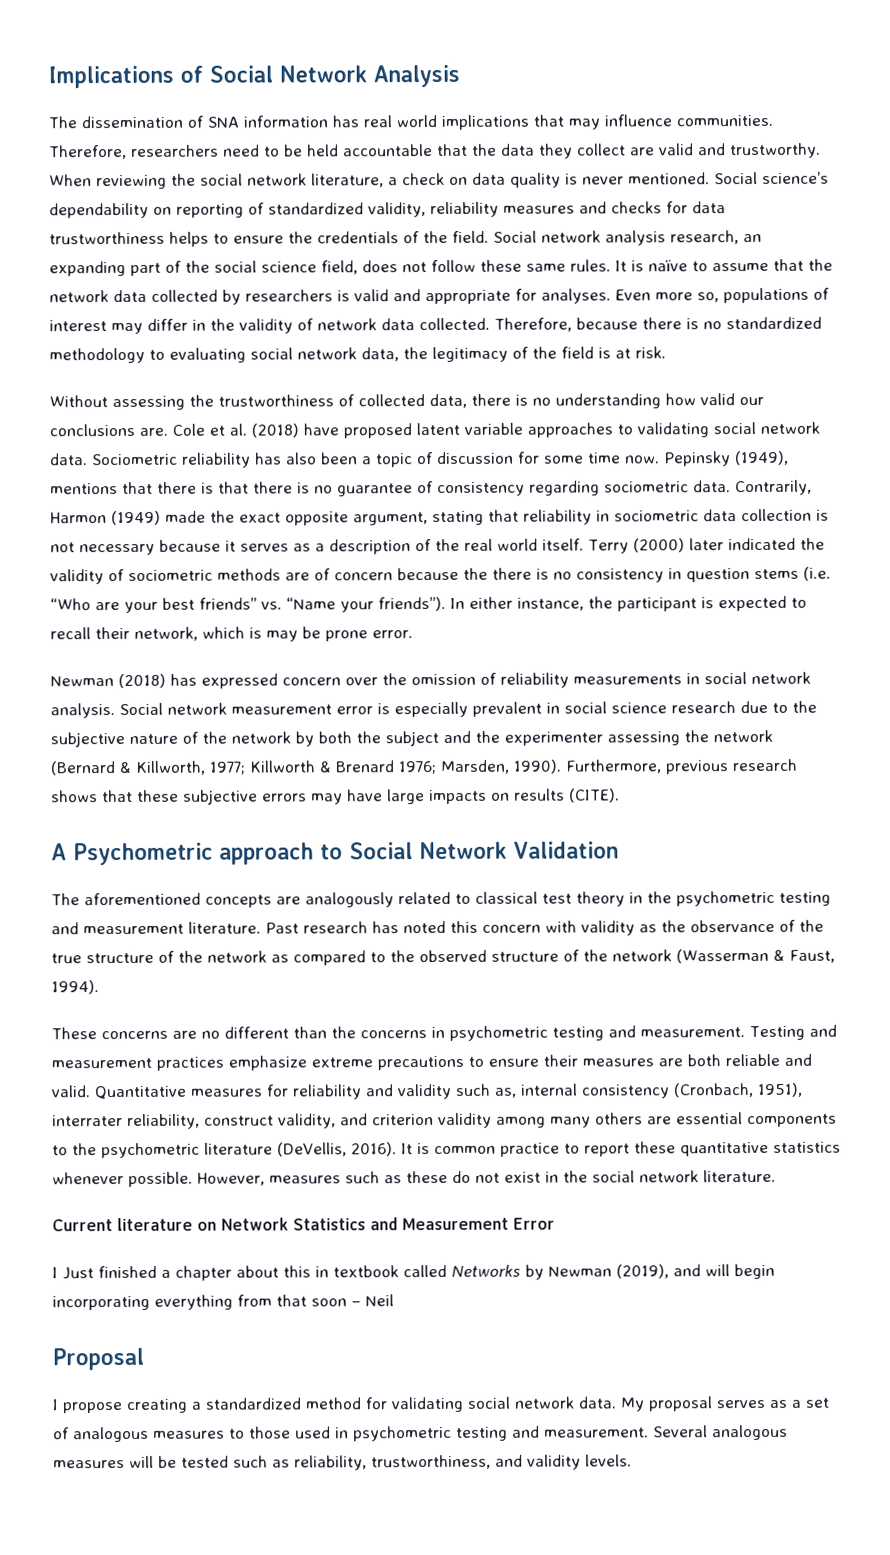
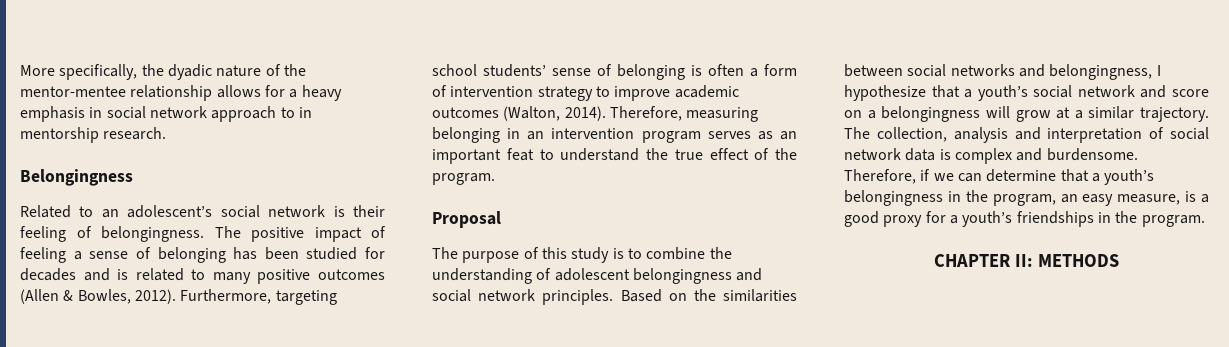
- Implications of Social Network Analysis
- The dissemination of SNA information has real world implications that may influence communities. Therefore, researchers need to be held accountable that the data they collect are valid and trustworthy. When reviewing the social network literature, a check on data quality is never mentioned. Social science’s dependability on reporting of standardized validity, reliability measures and checks for data trustworthiness helps to ensure the credentials of the field. Social network analysis research, an expanding part of the social science field, does not follow these same rules. It is naïve to assume that the network data collected by researchers is valid and appropriate for analyses. Even more so, populations of interest may differ in the validity of network data collected. Therefore, because there is no standardized methodology to evaluating social network data, the legitimacy of the field is at risk.
- Without assessing the trustworthiness of collected data, there is no understanding how valid our conclusions are. Cole et al. (2018) have proposed latent variable approaches to validating social network data. Sociometric reliability has also been a topic of discussion for some time now. Pepinsky (1949), mentions that there is that there is no guarantee of consistency regarding sociometric data. Contrarily, Harmon (1949) made the exact opposite argument, stating that reliability in sociometric data collection is not necessary because it serves as a description of the real world itself. Terry (2000) later indicated the validity of sociometric methods are of concern because the there is no consistency in question stems (i.e. “Who are your best friends” vs. “Name your friends”). In either instance, the participant is expected to recall their network, which is may be prone error.
- Newman (2018) has expressed concern over the omission of reliability measurements in social network analysis. Social network measurement error is especially prevalent in social science research due to the subjective nature of the network by both the subject and the experimenter assessing the network (Bernard & Killworth, 1977; Killworth & Brenard 1976; Marsden, 1990). Furthermore, previous research shows that these subjective errors may have large impacts on results (CITE).
- A Psychometric approach to Social Network Validation
- The aforementioned concepts are analogously related to classical test theory in the psychometric testing and measurement literature. Past research has noted this concern with validity as the observance of the true structure of the network as compared to the observed structure of the network (Wasserman & Faust, 1994).
- These concerns are no different than the concerns in psychometric testing and measurement. Testing and measurement practices emphasize extreme precautions to ensure their measures are both reliable and valid. Quantitative measures for reliability and validity such as, internal consistency (Cronbach, 1951), interrater reliability, construct validity, and criterion validity among many others are essential components to the psychometric literature (DeVellis, 2016). It is common practice to report these quantitative statistics whenever possible. However, measures such as these do not exist in the social network literature.
- Current literature on Network Statistics and Measurement Error
- I Just finished a chapter about this in textbook called Networks by Newman (2019), and will begin incorporating everything from that soon – Neil
+ More specifically, the dyadic nature of the mentor-mentee relationship allows for a heavy emphasis in social network approach to in mentorship research.
+ Belongingness
+ Related to an adolescent’s social network is their feeling of belongingness. The positive impact of feeling a sense of belonging has been studied for decades and is related to many positive outcomes (Allen & Bowles, 2012). Furthermore, targeting school students’ sense of belonging is often a form of intervention strategy to improve academic outcomes (Walton, 2014). Therefore, measuring belonging in an intervention program serves as an important feat to understand the true effect of the program.
  Proposal
- I propose creating a standardized method for validating social network data. My proposal serves as a set of analogous measures to those used in psychometric testing and measurement. Several analogous measures will be tested such as reliability, trustworthiness, and validity levels.
+ The purpose of this study is to combine the understanding of adolescent belongingness and social network principles. Based on the similarities between social networks and belongingness, I hypothesize that a youth’s social network and score on a belongingness will grow at a similar trajectory. The collection, analysis and interpretation of social network data is complex and burdensome. Therefore, if we can determine that a youth’s belongingness in the program, an easy measure, is a good proxy for a youth’s friendships in the program.
+ CHAPTER II: METHODS

